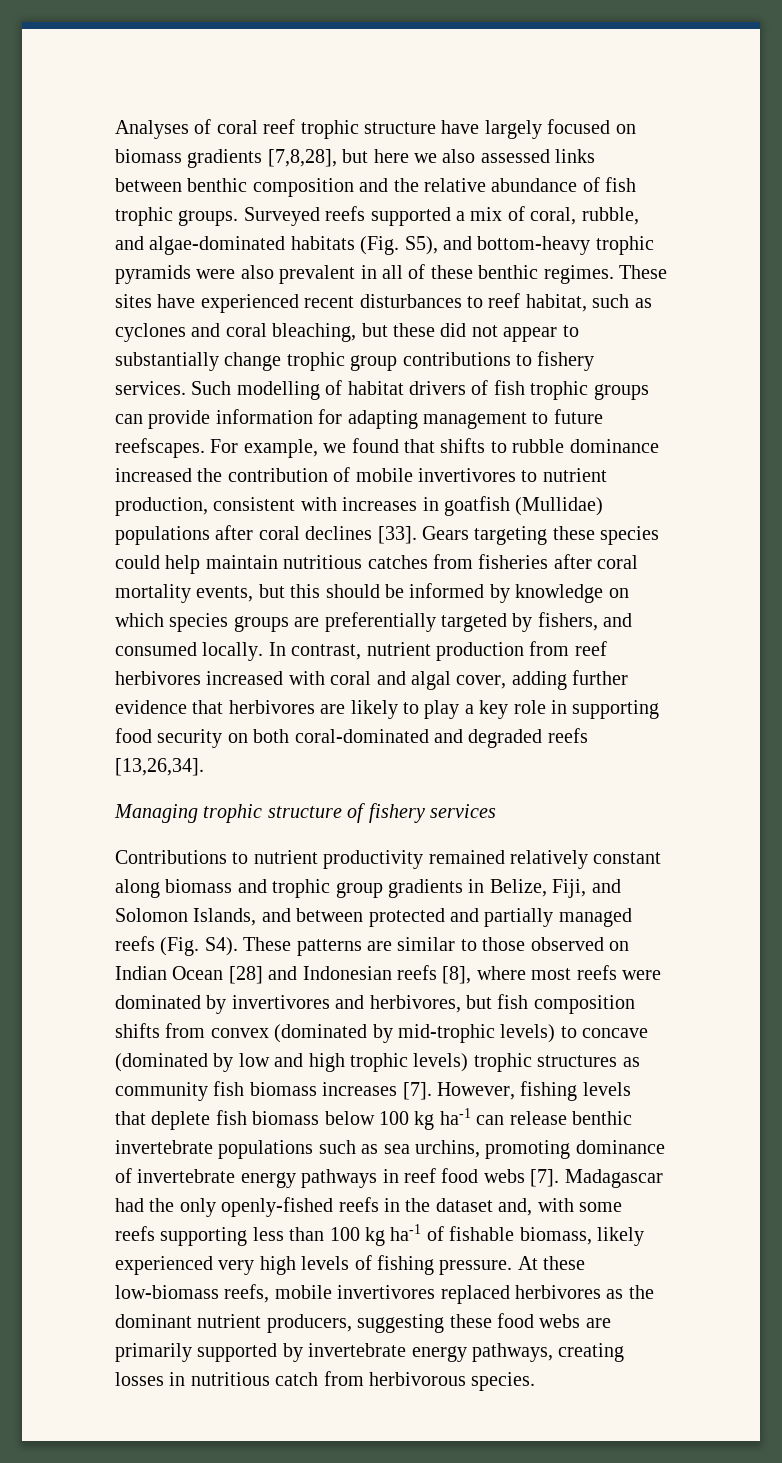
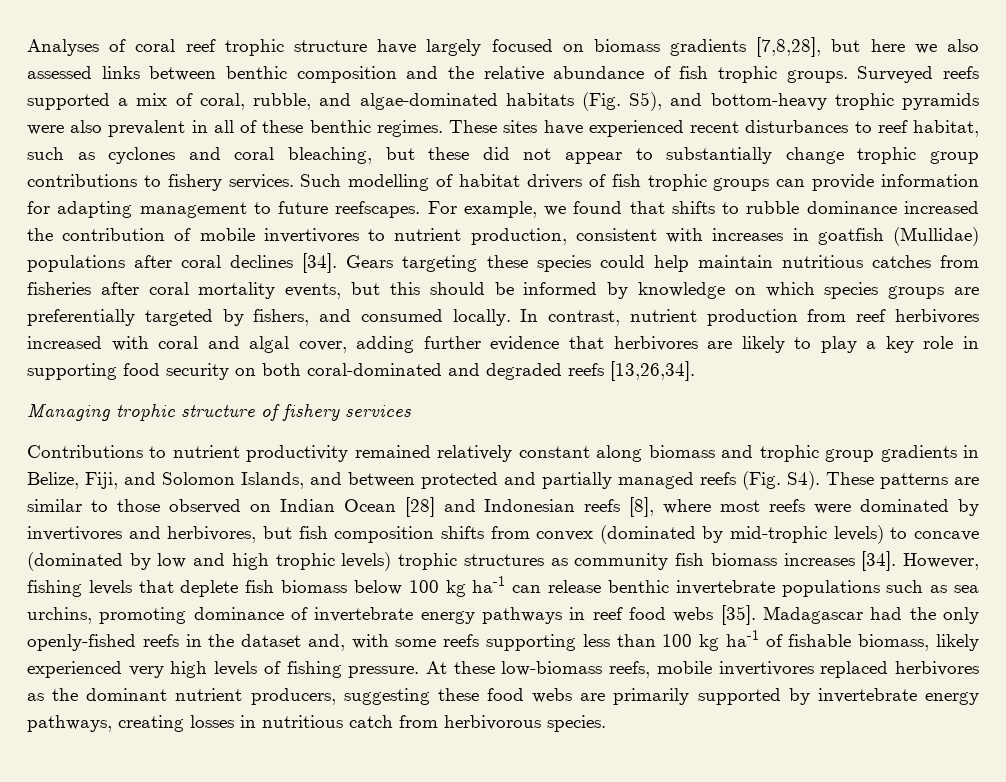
- For example, we found that shifts to rubble dominance increased the contribution of mobile invertivores to nutrient production, consistent with increases in goatfish (Mullidae) populations after coral declines [33].
+ For example, we found that shifts to rubble dominance increased the contribution of mobile invertivores to nutrient production, consistent with increases in goatfish (Mullidae) populations after coral declines [34].
- Contributions to nutrient productivity remained relatively constant along biomass and trophic group gradients in Belize, Fiji, and Solomon Islands, and between protected and partially managed reefs (Fig. S4). These patterns are similar to those observed on Indian Ocean [28] and Indonesian reefs [8], where most reefs were dominated by invertivores and herbivores, but fish composition shifts from convex (dominated by mid-trophic levels) to concave (dominated by low and high trophic levels) trophic structures as community fish biomass increases [7].
+ Contributions to nutrient productivity remained relatively constant along biomass and trophic group gradients in Belize, Fiji, and Solomon Islands, and between protected and partially managed reefs (Fig. S4). These patterns are similar to those observed on Indian Ocean [28] and Indonesian reefs [8], where most reefs were dominated by invertivores and herbivores, but fish composition shifts from convex (dominated by mid-trophic levels) to concave (dominated by low and high trophic levels) trophic structures as community fish biomass increases [34].
- However, fishing levels that deplete fish biomass below 100 kg ha-1 can release benthic invertebrate populations such as sea urchins, promoting dominance of invertebrate energy pathways in reef food webs [7].
+ However, fishing levels that deplete fish biomass below 100 kg ha-1 can release benthic invertebrate populations such as sea urchins, promoting dominance of invertebrate energy pathways in reef food webs [35].

